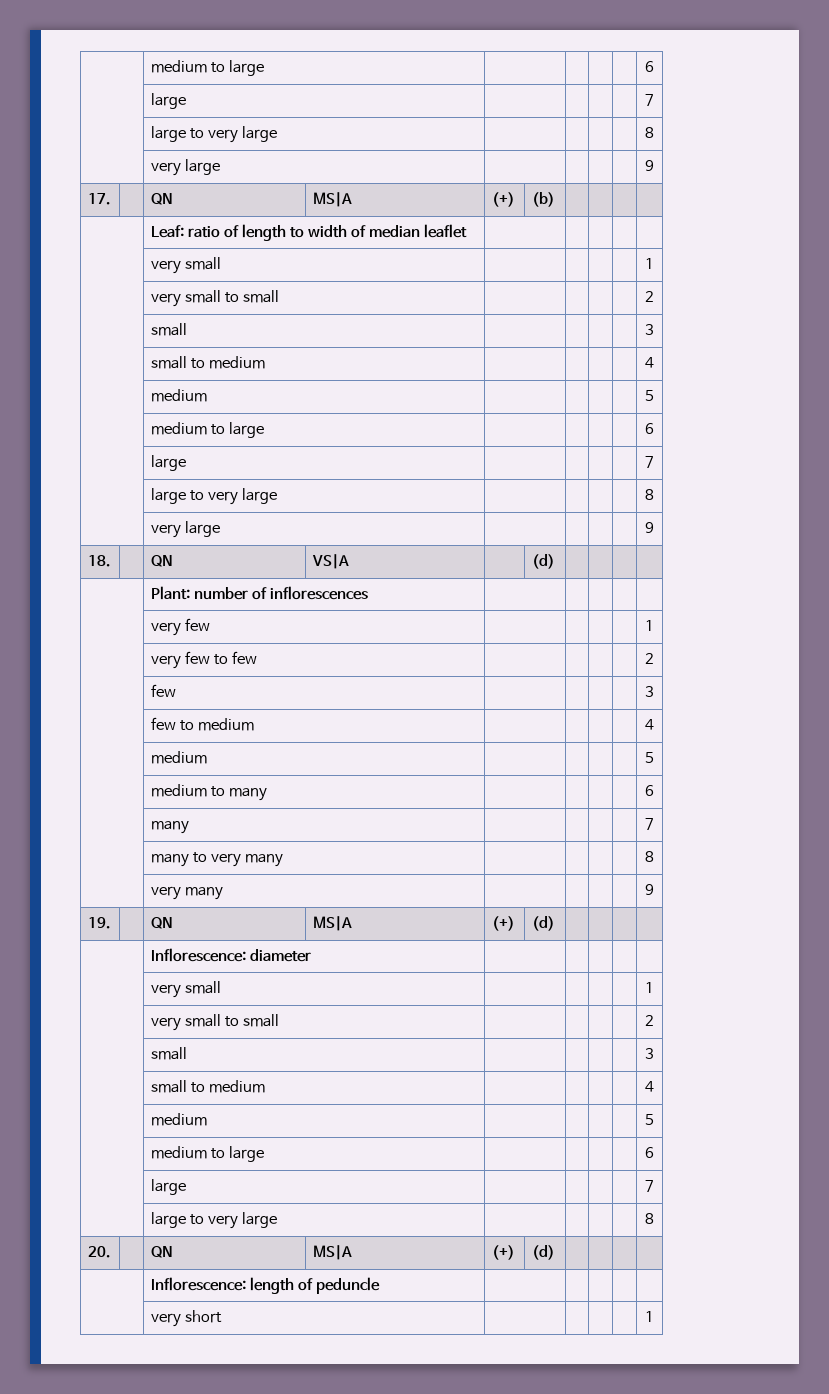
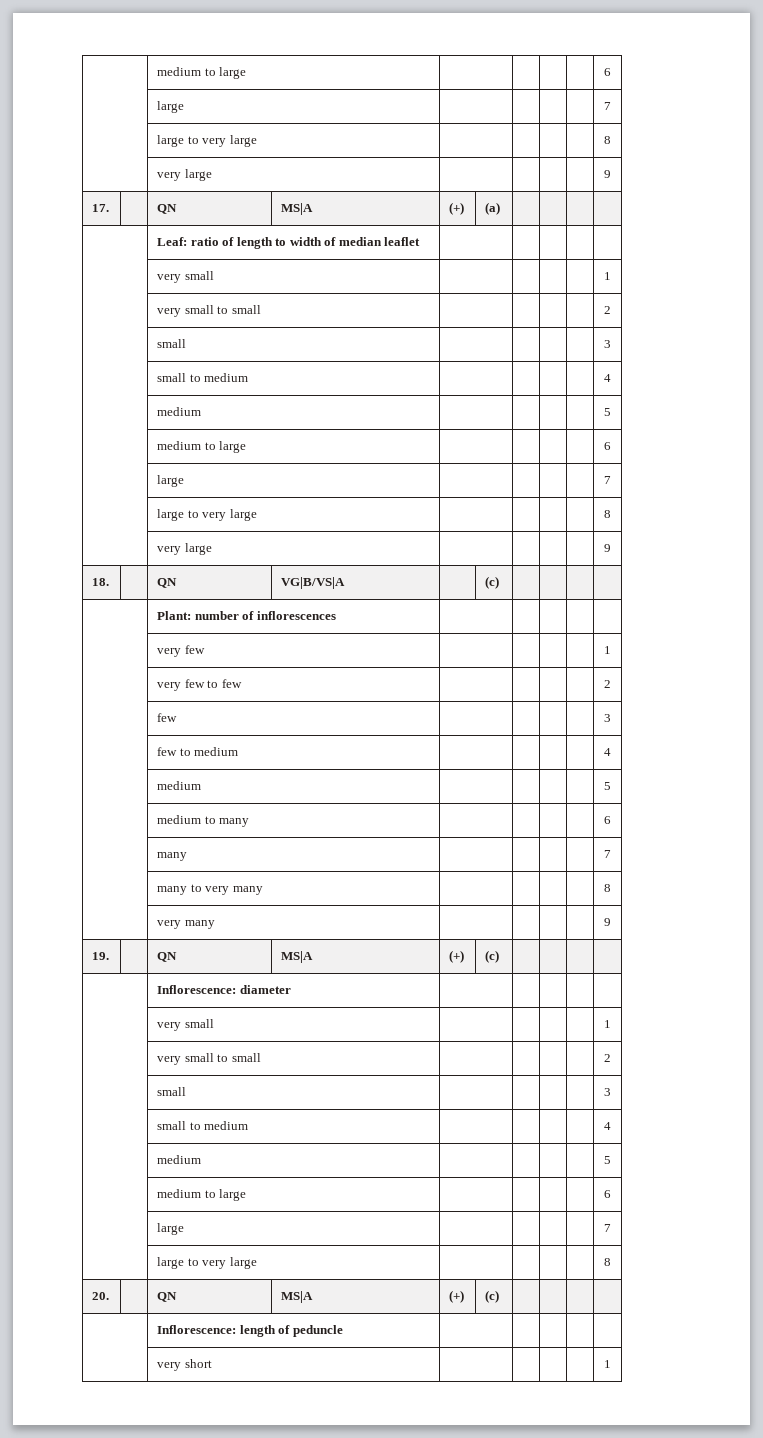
- 17. | | QN | MS|A | (+) | (b) | | | |
+ 17. | | QN | MS|A | (+) | (a) | | | |
- 18. | | QN | VS|A | | (d) | | | |
+ 18. | | QN | VG|B/VS|A | | (c) | | | |
- 19. | | QN | MS|A | (+) | (d) | | | |
+ 19. | | QN | MS|A | (+) | (c) | | | |
- 20. | | QN | MS|A | (+) | (d) | | | |
+ 20. | | QN | MS|A | (+) | (c) | | | |

